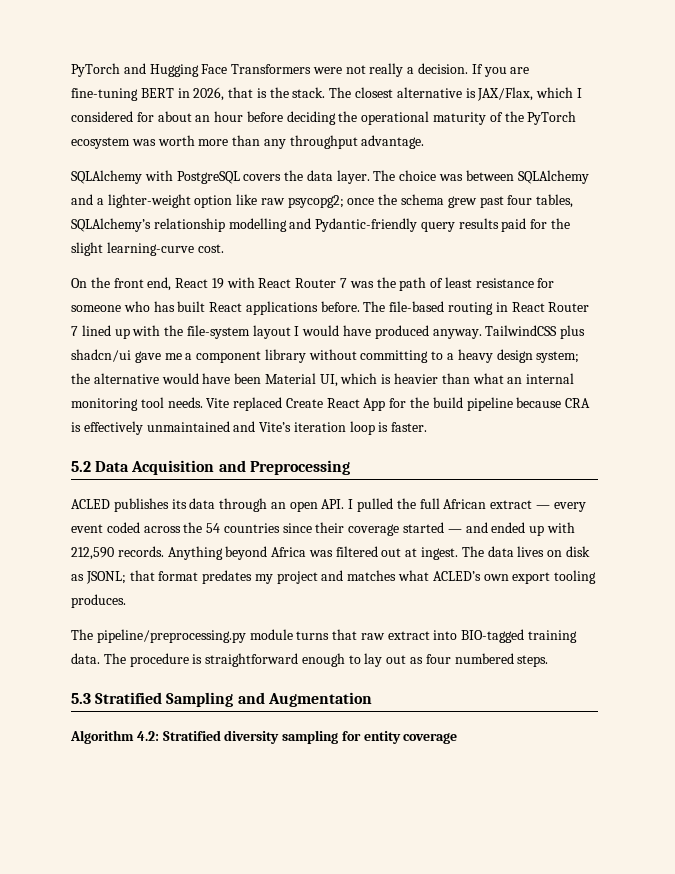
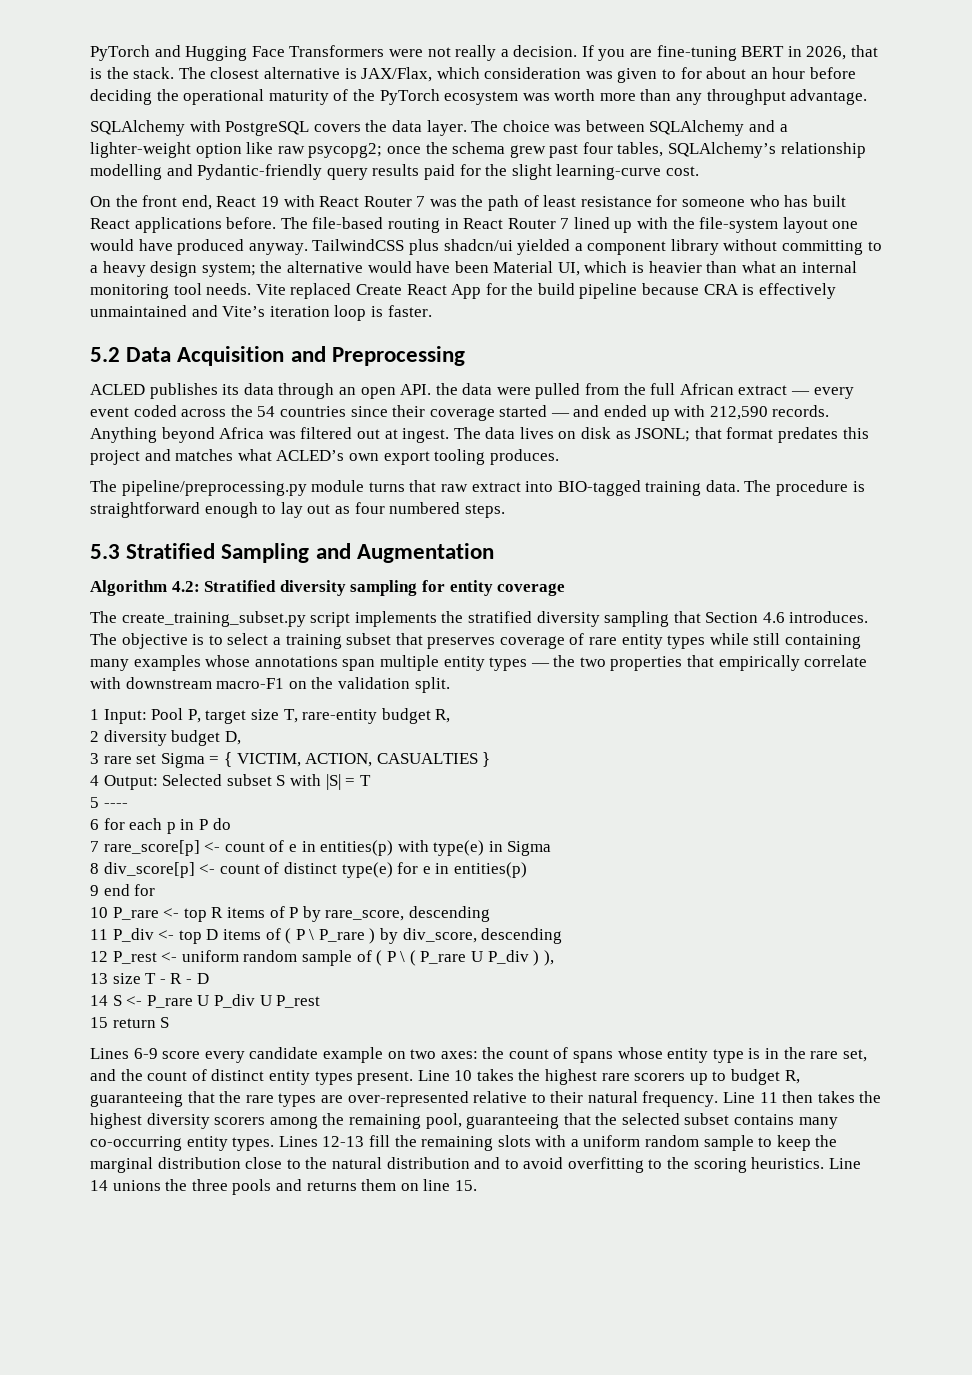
- The closest alternative is JAX/Flax, which I considered for about an hour before deciding the operational maturity of the PyTorch ecosystem was worth more than any throughput advantage.
+ The closest alternative is JAX/Flax, which consideration was given to for about an hour before deciding the operational maturity of the PyTorch ecosystem was worth more than any throughput advantage.
- The file-based routing in React Router 7 lined up with the file-system layout I would have produced anyway.
+ The file-based routing in React Router 7 lined up with the file-system layout one would have produced anyway.
- TailwindCSS plus shadcn/ui gave me a component library without committing to a heavy design system; the alternative would have been Material UI, which is heavier than what an internal monitoring tool needs.
+ TailwindCSS plus shadcn/ui yielded a component library without committing to a heavy design system; the alternative would have been Material UI, which is heavier than what an internal monitoring tool needs.
- ACLED publishes its data through an open API. I pulled the full African extract — every event coded across the 54 countries since their coverage started — and ended up with 212,590 records.
+ ACLED publishes its data through an open API. the data were pulled from the full African extract — every event coded across the 54 countries since their coverage started — and ended up with 212,590 records.
- The data lives on disk as JSONL; that format predates my project and matches what ACLED’s own export tooling produces.
+ The data lives on disk as JSONL; that format predates this project and matches what ACLED’s own export tooling produces.
+ The create_training_subset.py script implements the stratified diversity sampling that Section 4.6 introduces. The objective is to select a training subset that preserves coverage of rare entity types while still containing many examples whose annotations span multiple entity types — the two properties that empirically correlate with downstream macro-F1 on the validation split.
+ 1 Input: Pool P, target size T, rare-entity budget R,
+ 2 diversity budget D,
+ 3 rare set Sigma = { VICTIM, ACTION, CASUALTIES }
+ 4 Output: Selected subset S with |S| = T
+ 5 ----
+ 6 for each p in P do
+ 7 rare_score[p] <- count of e in entities(p) with type(e) in Sigma
+ 8 div_score[p] <- count of distinct type(e) for e in entities(p)
+ 9 end for
+ 10 P_rare <- top R items of P by rare_score, descending
+ 11 P_div <- top D items of ( P \ P_rare ) by div_score, descending
+ 12 P_rest <- uniform random sample of ( P \ ( P_rare U P_div ) ),
+ 13 size T - R - D
+ 14 S <- P_rare U P_div U P_rest
+ 15 return S
+ Lines 6-9 score every candidate example on two axes: the count of spans whose entity type is in the rare set, and the count of distinct entity types present. Line 10 takes the highest rare scorers up to budget R, guaranteeing that the rare types are over-represented relative to their natural frequency. Line 11 then takes the highest diversity scorers among the remaining pool, guaranteeing that the selected subset contains many co-occurring entity types. Lines 12-13 fill the remaining slots with a uniform random sample to keep the marginal distribution close to the natural distribution and to avoid overfitting to the scoring heuristics. Line 14 unions the three pools and returns them on line 15.

